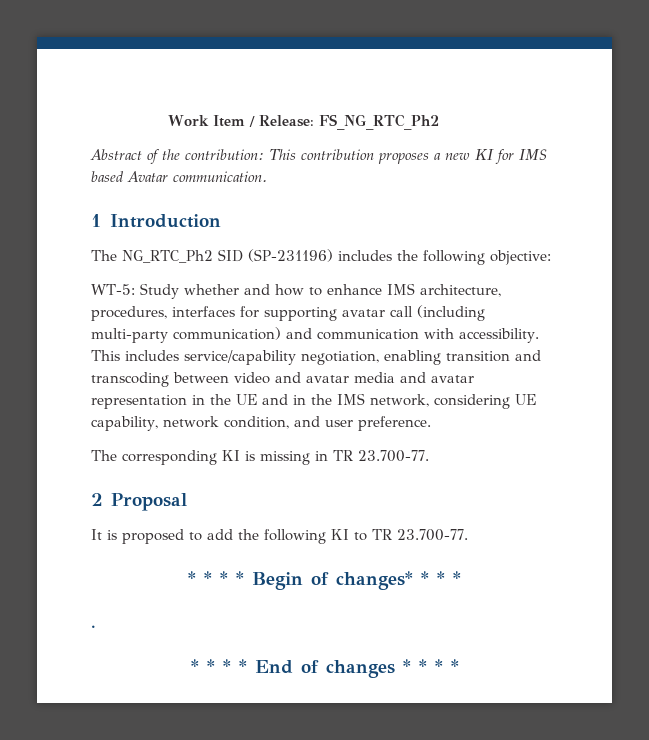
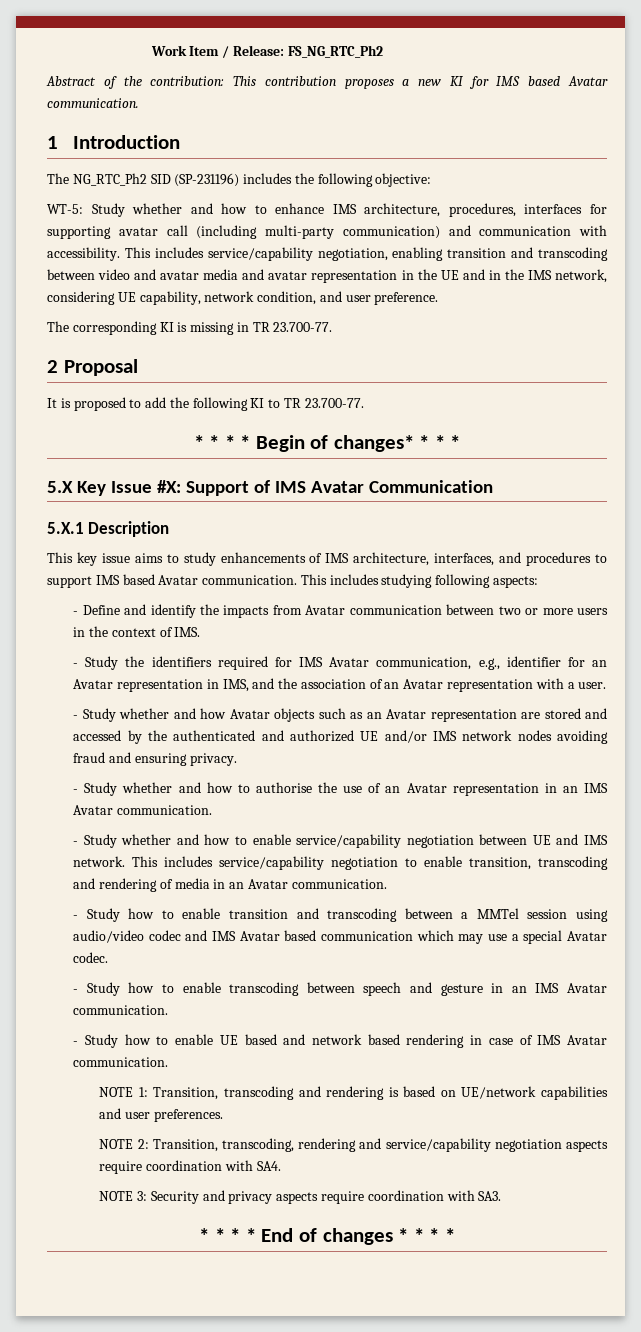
- .
+ 5.X Key Issue #X: Support of IMS Avatar Communication
+ 5.X.1 Description
+ This key issue aims to study enhancements of IMS architecture, interfaces, and procedures to support IMS based Avatar communication. This includes studying following aspects:
+ - Define and identify the impacts from Avatar communication between two or more users in the context of IMS.
+ - Study the identifiers required for IMS Avatar communication, e.g., identifier for an Avatar representation in IMS, and the association of an Avatar representation with a user.
+ - Study whether and how Avatar objects such as an Avatar representation are stored and accessed by the authenticated and authorized UE and/or IMS network nodes avoiding fraud and ensuring privacy.
+ - Study whether and how to authorise the use of an Avatar representation in an IMS Avatar communication.
+ - Study whether and how to enable service/capability negotiation between UE and IMS network. This includes service/capability negotiation to enable transition, transcoding and rendering of media in an Avatar communication.
+ - Study how to enable transition and transcoding between a MMTel session using audio/video codec and IMS Avatar based communication which may use a special Avatar codec.
+ - Study how to enable transcoding between speech and gesture in an IMS Avatar communication.
+ - Study how to enable UE based and network based rendering in case of IMS Avatar communication.
+ NOTE 1: Transition, transcoding and rendering is based on UE/network capabilities and user preferences.
+ NOTE 2: Transition, transcoding, rendering and service/capability negotiation aspects require coordination with SA4.
+ NOTE 3: Security and privacy aspects require coordination with SA3.

